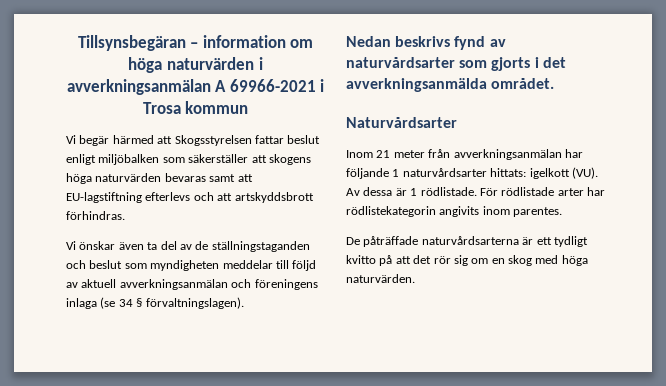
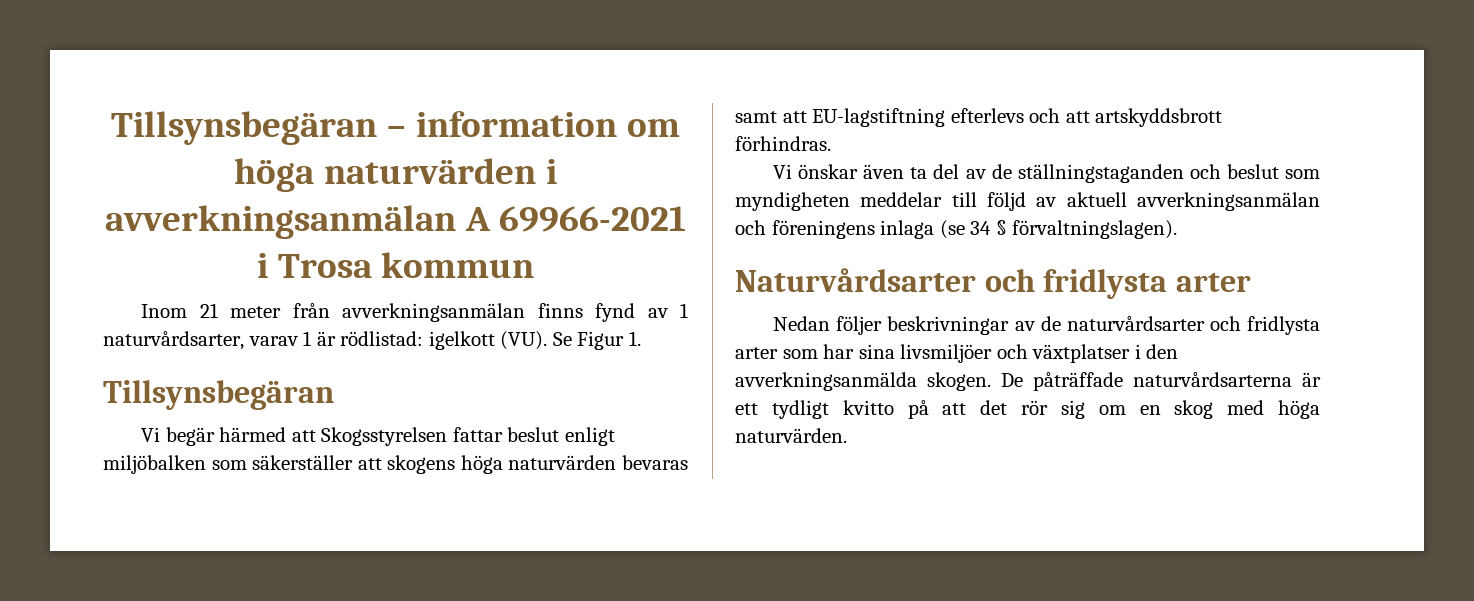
+ Inom 21 meter från avverkningsanmälan finns fynd av 1 naturvårdsarter, varav 1 är rödlistad: igelkott (VU). Se Figur 1.
+ Tillsynsbegäran
- Nedan beskrivs fynd av naturvårdsarter som gjorts i det avverkningsanmälda området.
- Naturvårdsarter
- Inom 21 meter från avverkningsanmälan har följande 1 naturvårdsarter hittats: igelkott (VU). Av dessa är 1 rödlistade. För rödlistade arter har rödlistekategorin angivits inom parentes.
- De påträffade naturvårdsarterna är ett tydligt kvitto på att det rör sig om en skog med höga naturvärden.
+ Naturvårdsarter och fridlysta arter
+ Nedan följer beskrivningar av de naturvårdsarter och fridlysta arter som har sina livsmiljöer och växtplatser i den avverkningsanmälda skogen. De påträffade naturvårdsarterna är ett tydligt kvitto på att det rör sig om en skog med höga naturvärden.

